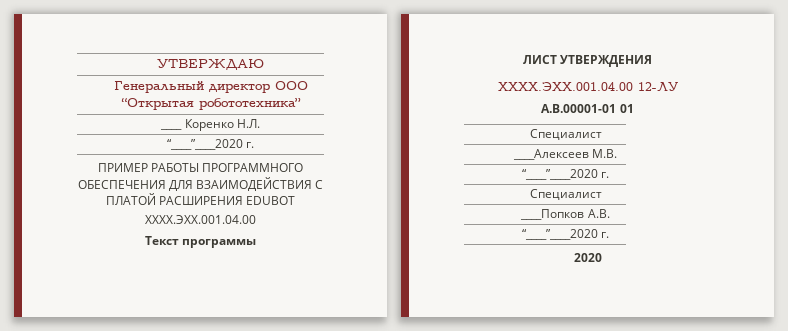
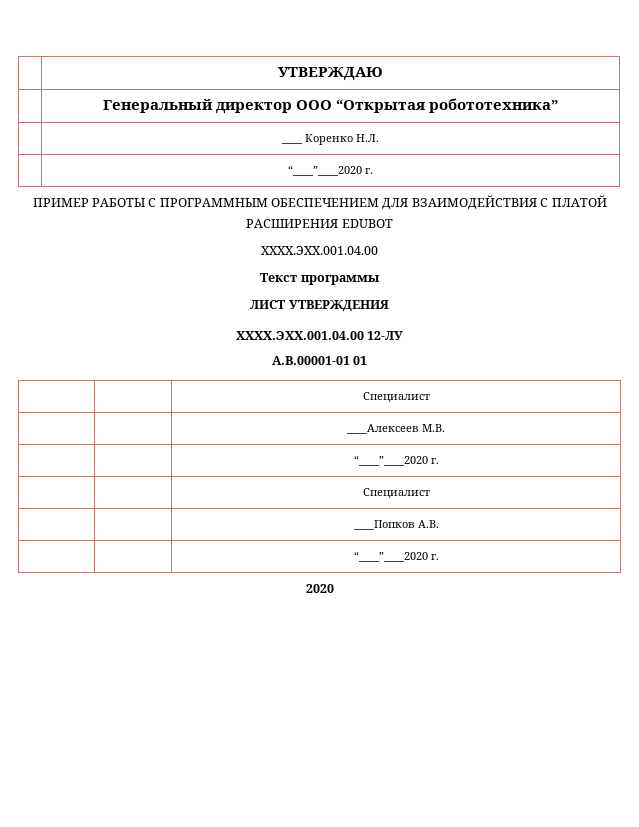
- ПРИМЕР РАБОТЫ ПРОГРАММНОГО ОБЕСПЕЧЕНИЯ ДЛЯ ВЗАИМОДЕЙСТВИЯ С ПЛАТОЙ РАСШИРЕНИЯ EDUBOT
+ ПРИМЕР РАБОТЫ С ПРОГРАММНЫМ ОБЕСПЕЧЕНИЕМ ДЛЯ ВЗАИМОДЕЙСТВИЯ С ПЛАТОЙ РАСШИРЕНИЯ EDUBOT

